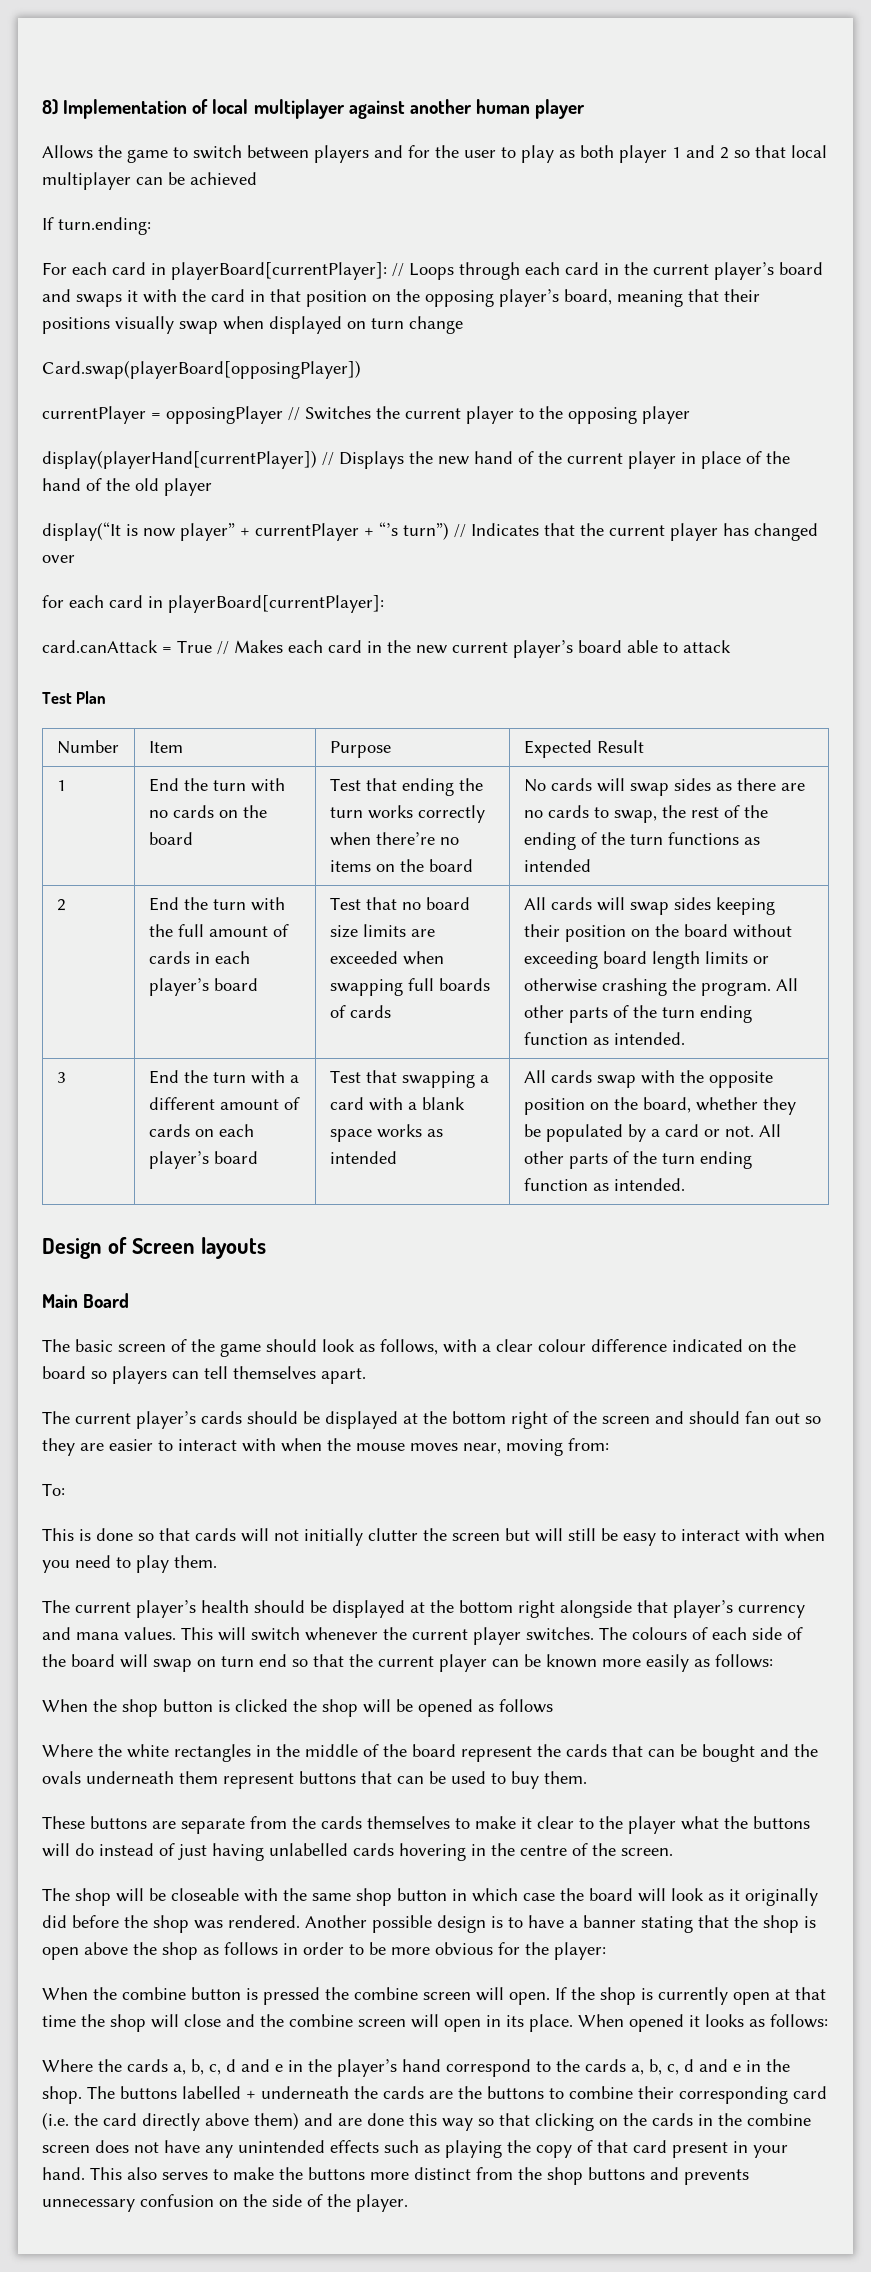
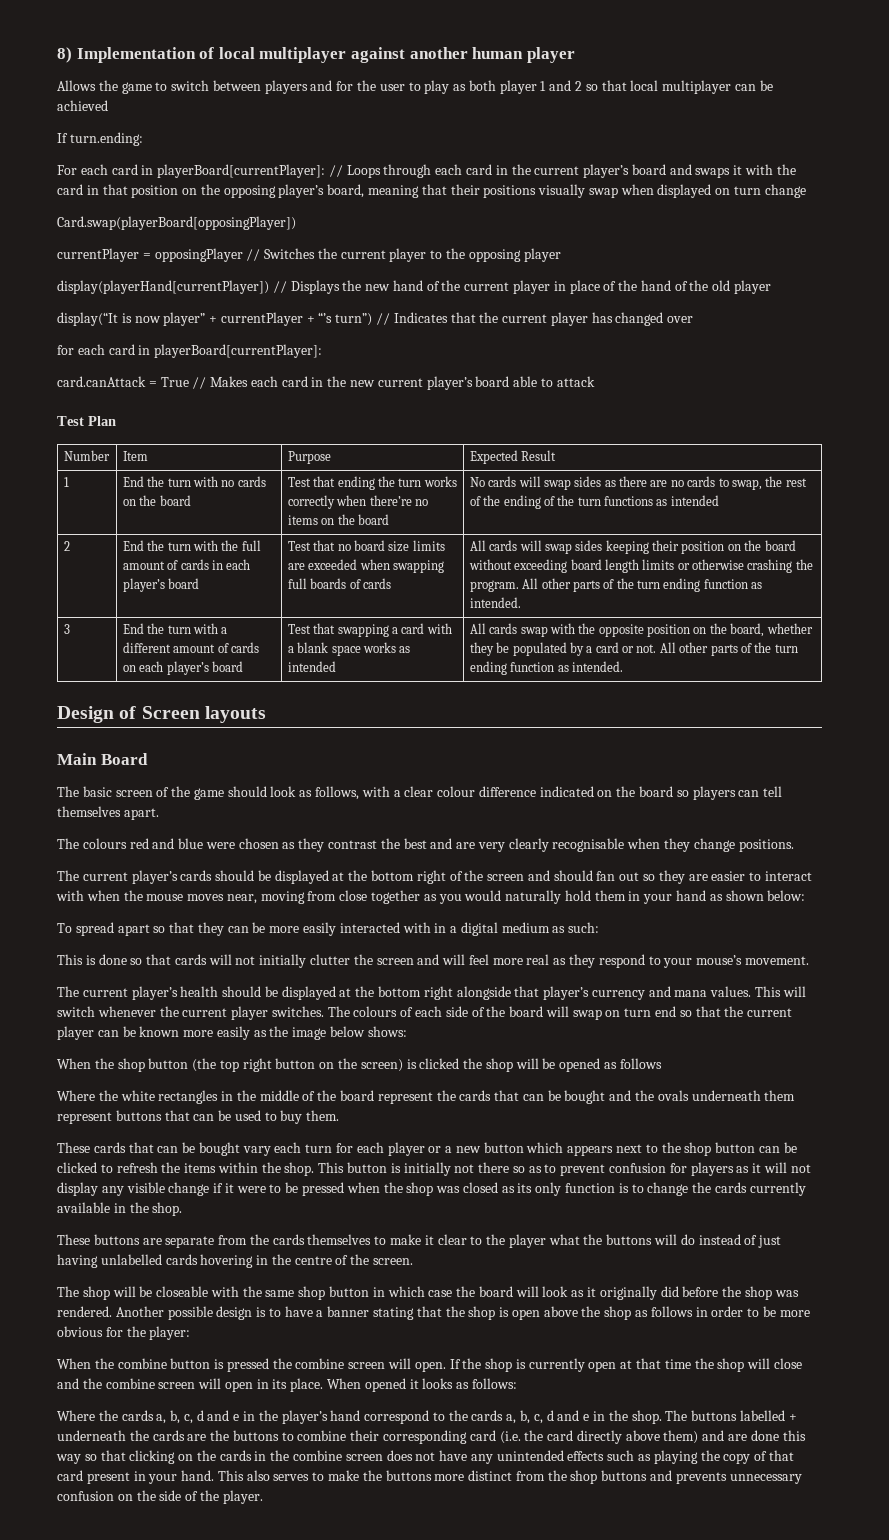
+ The colours red and blue were chosen as they contrast the best and are very clearly recognisable when they change positions.
- The current player’s cards should be displayed at the bottom right of the screen and should fan out so they are easier to interact with when the mouse moves near, moving from:
- To:
+ The current player’s cards should be displayed at the bottom right of the screen and should fan out so they are easier to interact with when the mouse moves near, moving from close together as you would naturally hold them in your hand as shown below:
+ To spread apart so that they can be more easily interacted with in a digital medium as such:
- This is done so that cards will not initially clutter the screen but will still be easy to interact with when you need to play them.
+ This is done so that cards will not initially clutter the screen and will feel more real as they respond to your mouse’s movement.
- The colours of each side of the board will swap on turn end so that the current player can be known more easily as follows:
+ The colours of each side of the board will swap on turn end so that the current player can be known more easily as the image below shows:
- When the shop button is clicked the shop will be opened as follows
+ When the shop button (the top right button on the screen) is clicked the shop will be opened as follows
+ These cards that can be bought vary each turn for each player or a new button which appears next to the shop button can be clicked to refresh the items within the shop. This button is initially not there so as to prevent confusion for players as it will not display any visible change if it were to be pressed when the shop was closed as its only function is to change the cards currently available in the shop.

